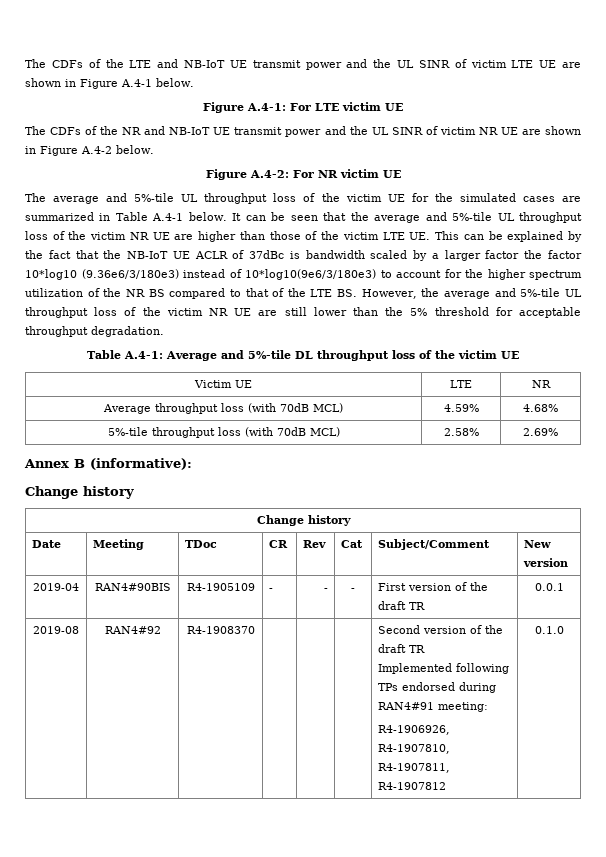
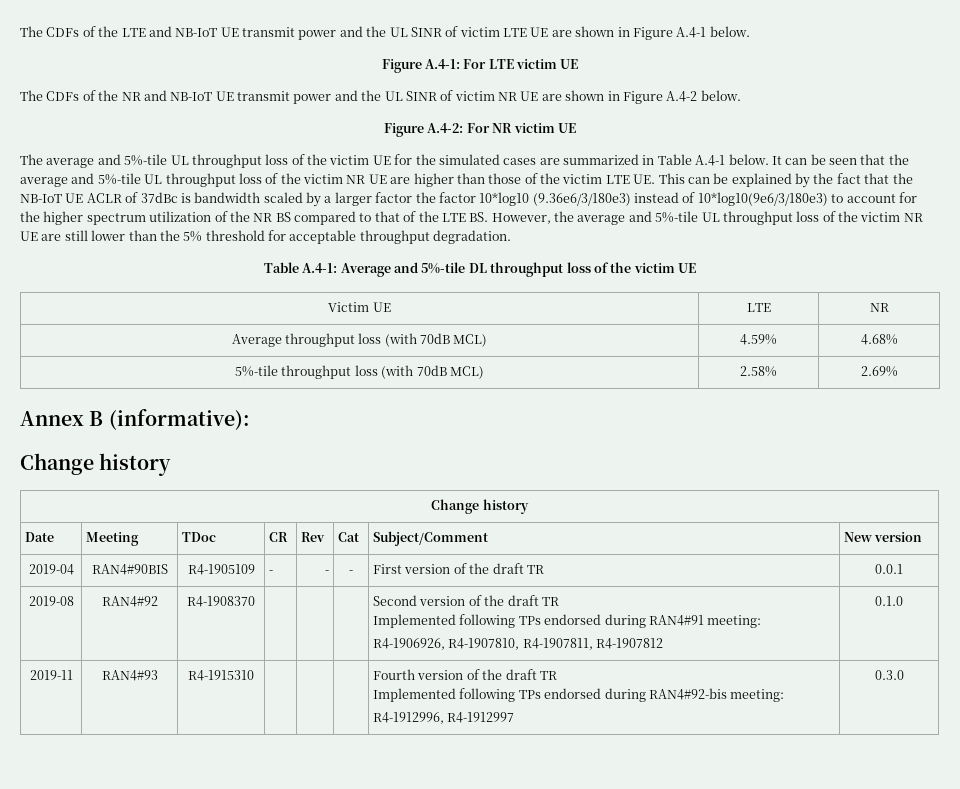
+ 2019-11 | RAN4#93 | R4-1915310 | | | | Fourth version of the draft TR
+ Implemented following TPs endorsed during RAN4#92-bis meeting:
+ R4-1912996, R4-1912997 | 0.3.0

